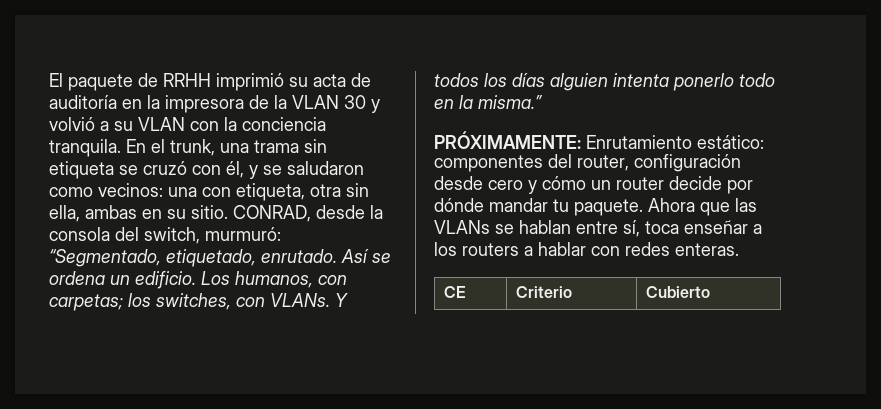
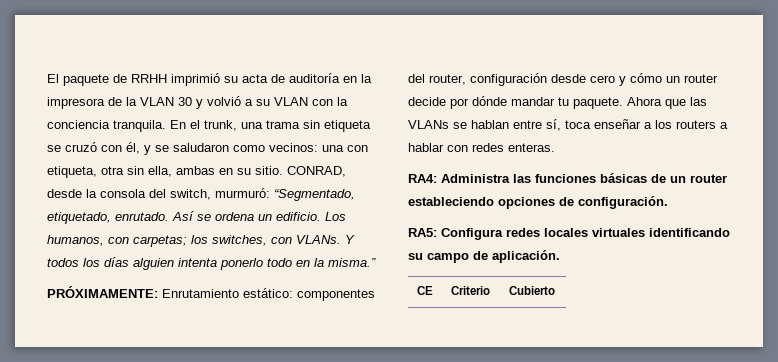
+ RA4: Administra las funciones básicas de un router estableciendo opciones de configuración.
+ RA5: Configura redes locales virtuales identificando su campo de aplicación.

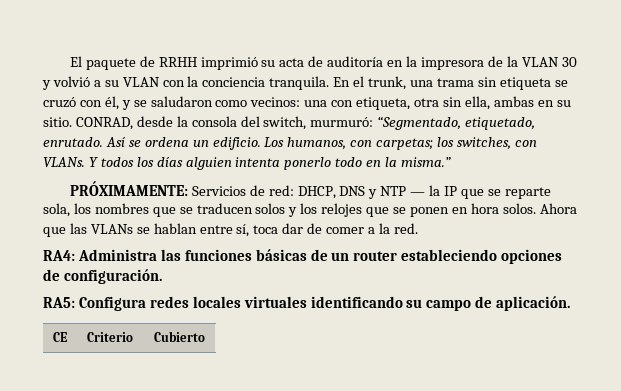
- PRÓXIMAMENTE: Enrutamiento estático: componentes del router, configuración desde cero y cómo un router decide por dónde mandar tu paquete.
+ PRÓXIMAMENTE: Servicios de red: DHCP, DNS y NTP — la IP que se reparte sola, los nombres que se traducen solos y los relojes que se ponen en hora solos.
- Ahora que las VLANs se hablan entre sí, toca enseñar a los routers a hablar con redes enteras.
+ Ahora que las VLANs se hablan entre sí, toca dar de comer a la red.

